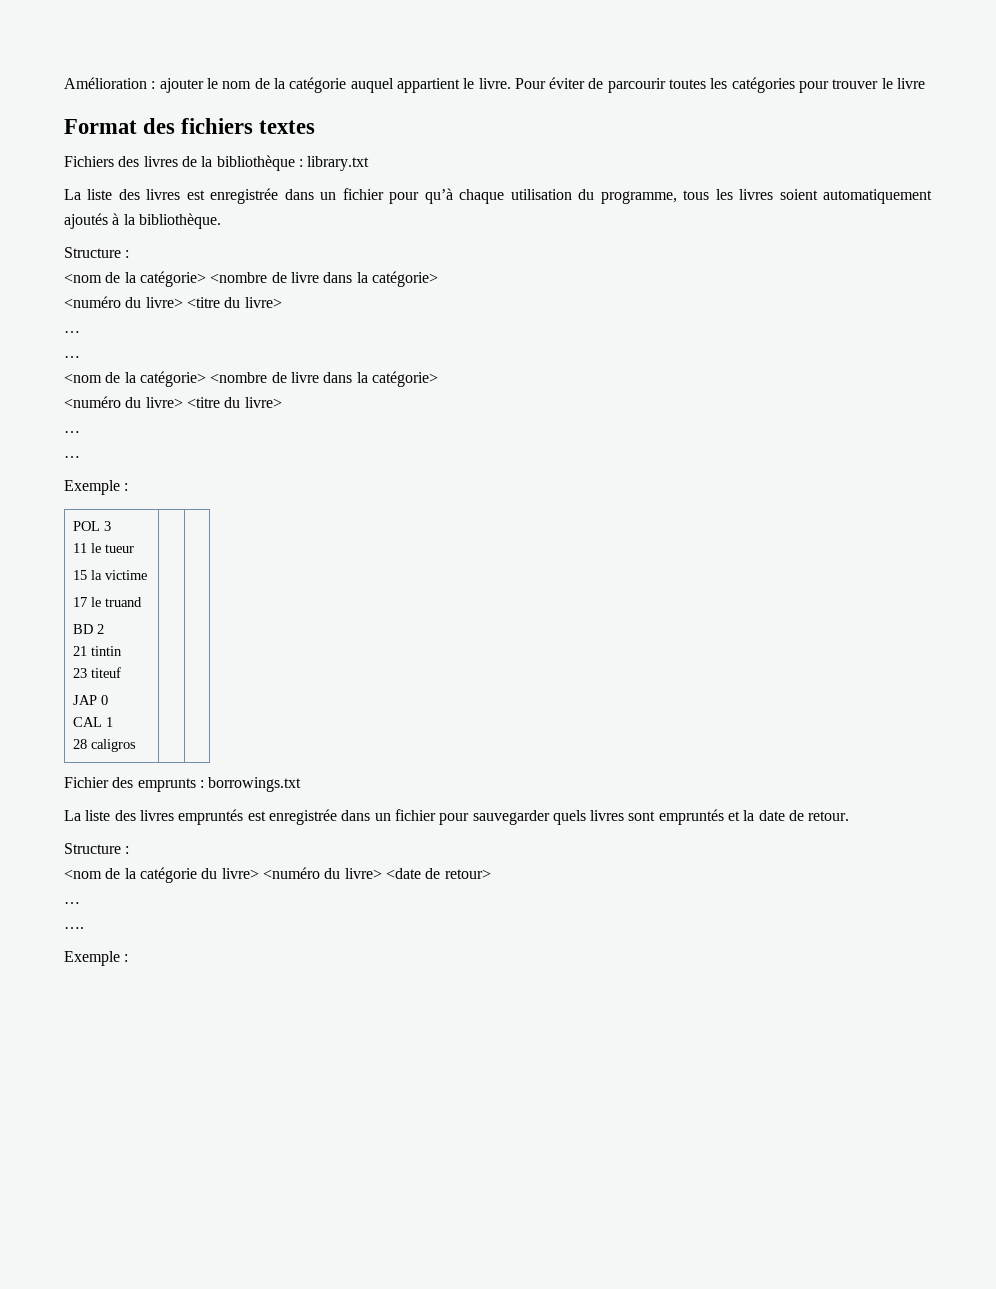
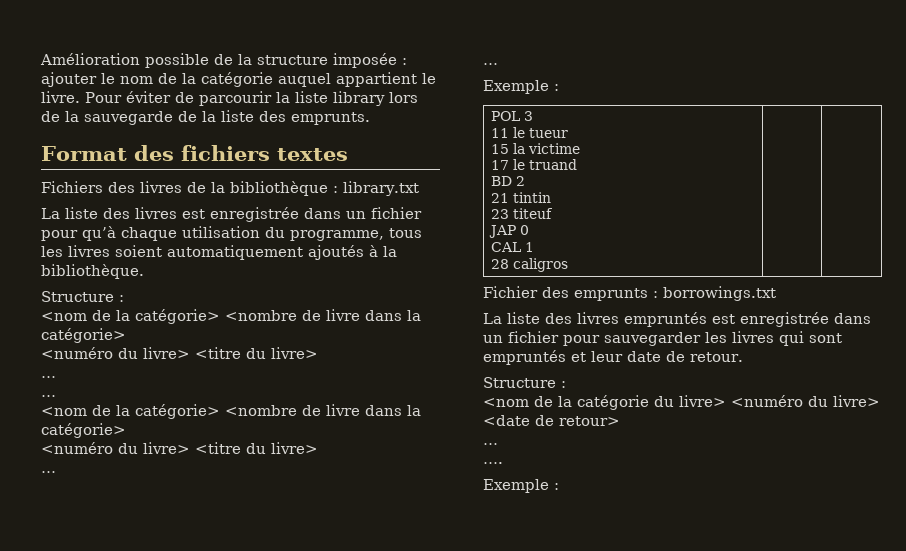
- Amélioration : ajouter le nom de la catégorie auquel appartient le livre.
+ Amélioration possible de la structure imposée : ajouter le nom de la catégorie auquel appartient le livre.
- Pour éviter de parcourir toutes les catégories pour trouver le livre
+ Pour éviter de parcourir la liste library lors de la sauvegarde de la liste des emprunts.
- La liste des livres empruntés est enregistrée dans un fichier pour sauvegarder quels livres sont empruntés et la date de retour.
+ La liste des livres empruntés est enregistrée dans un fichier pour sauvegarder les livres qui sont empruntés et leur date de retour.

